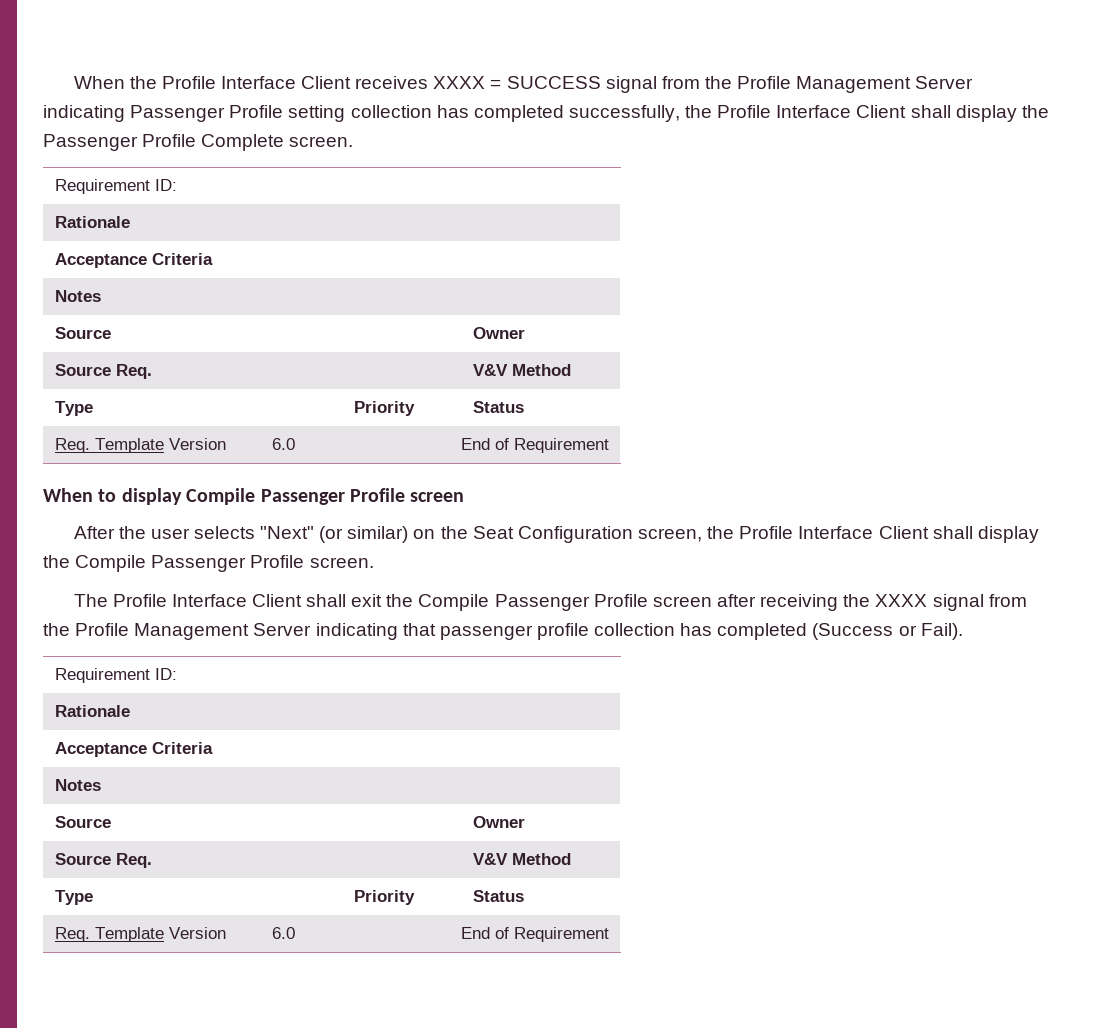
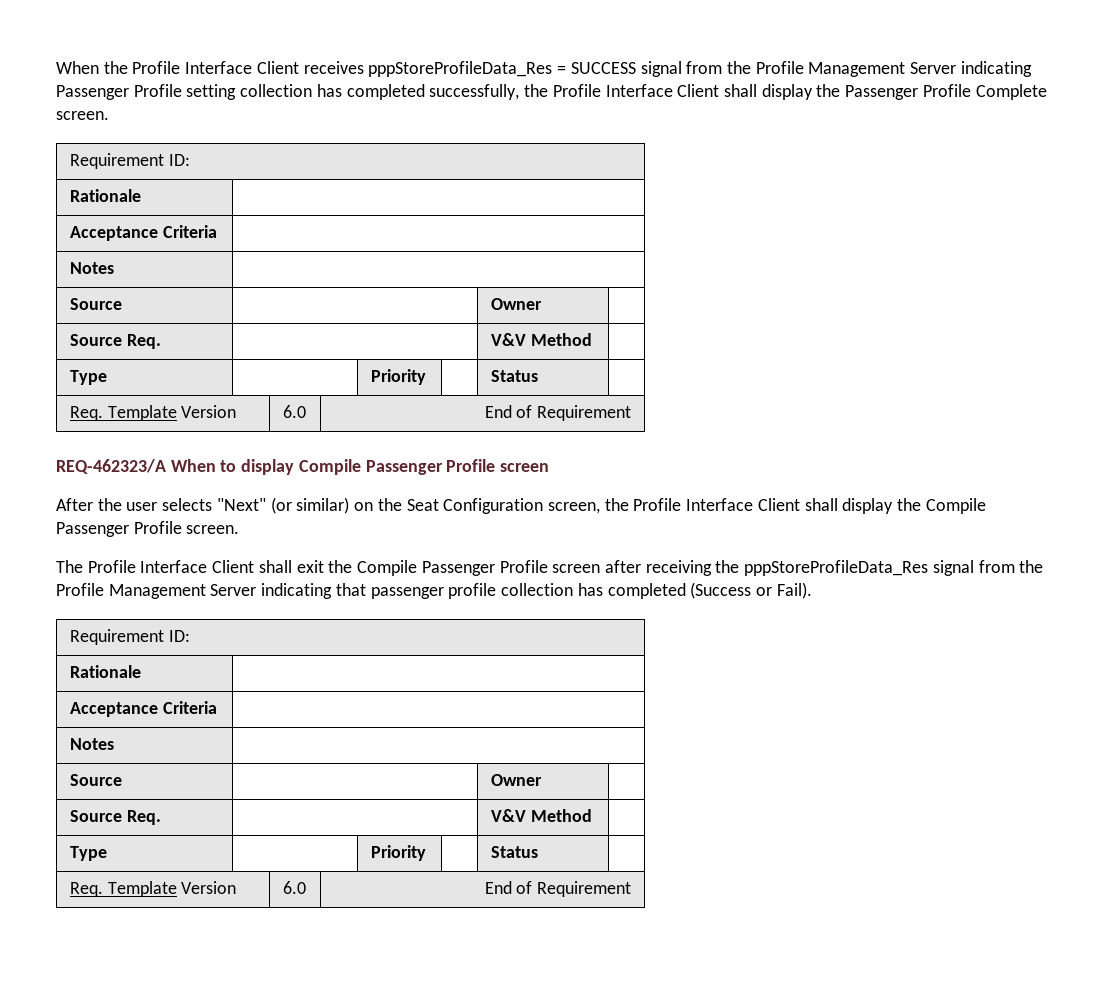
- When the Profile Interface Client receives XXXX = SUCCESS signal from the Profile Management Server indicating Passenger Profile setting collection has completed successfully, the Profile Interface Client shall display the Passenger Profile Complete screen.
+ When the Profile Interface Client receives pppStoreProfileData_Res = SUCCESS signal from the Profile Management Server indicating Passenger Profile setting collection has completed successfully, the Profile Interface Client shall display the Passenger Profile Complete screen.
- When to display Compile Passenger Profile screen
+ REQ-462323/A When to display Compile Passenger Profile screen
- The Profile Interface Client shall exit the Compile Passenger Profile screen after receiving the XXXX signal from the Profile Management Server indicating that passenger profile collection has completed (Success or Fail).
+ The Profile Interface Client shall exit the Compile Passenger Profile screen after receiving the pppStoreProfileData_Res signal from the Profile Management Server indicating that passenger profile collection has completed (Success or Fail).

